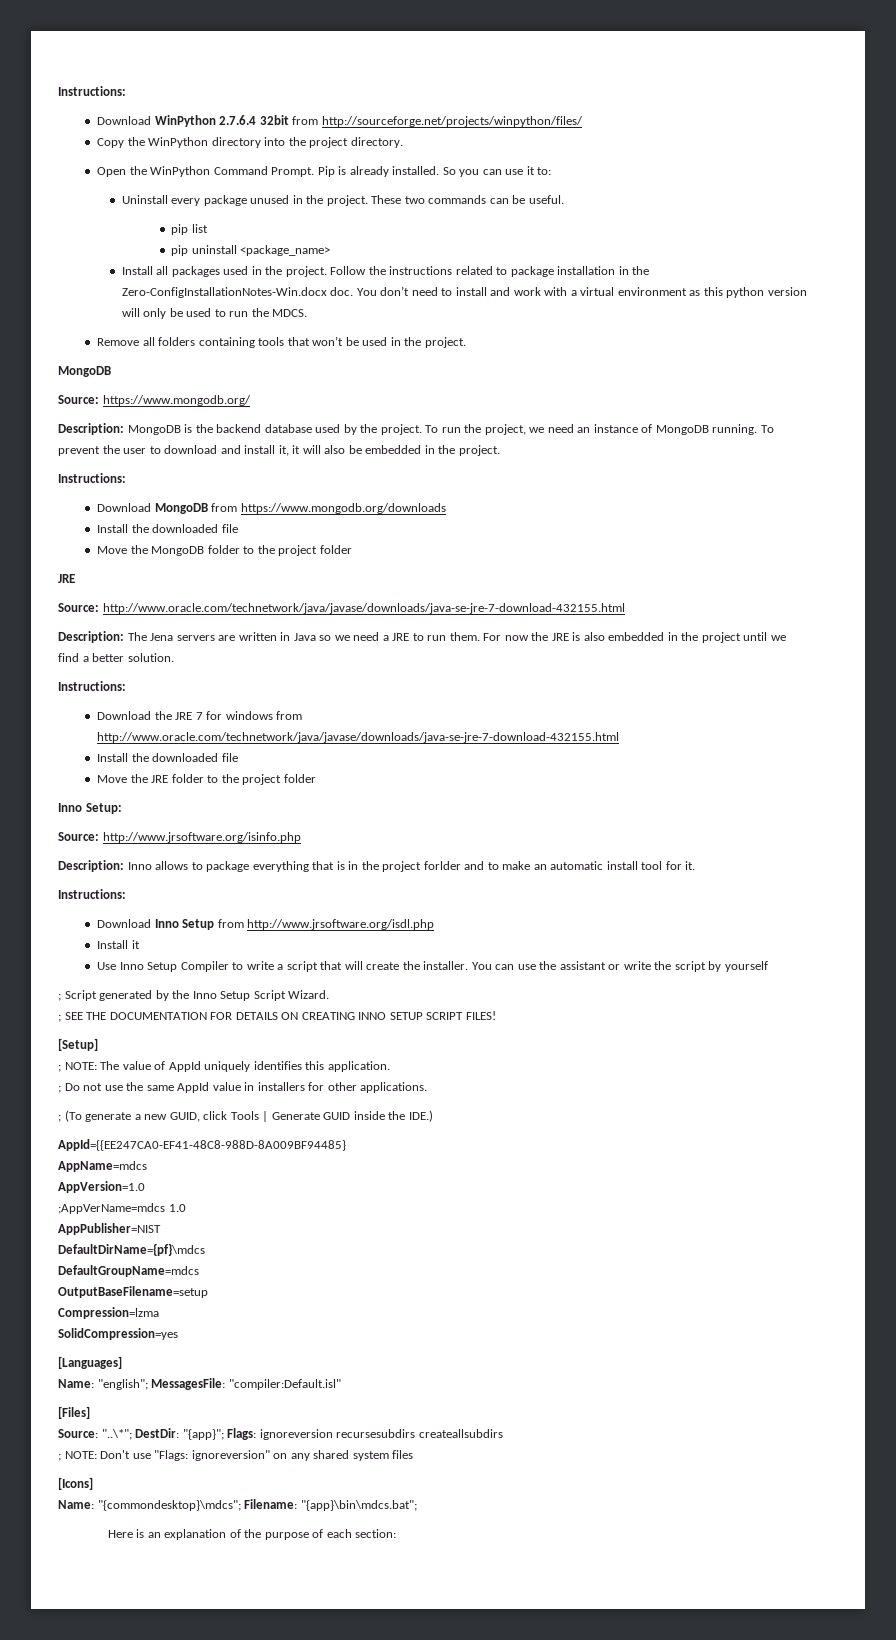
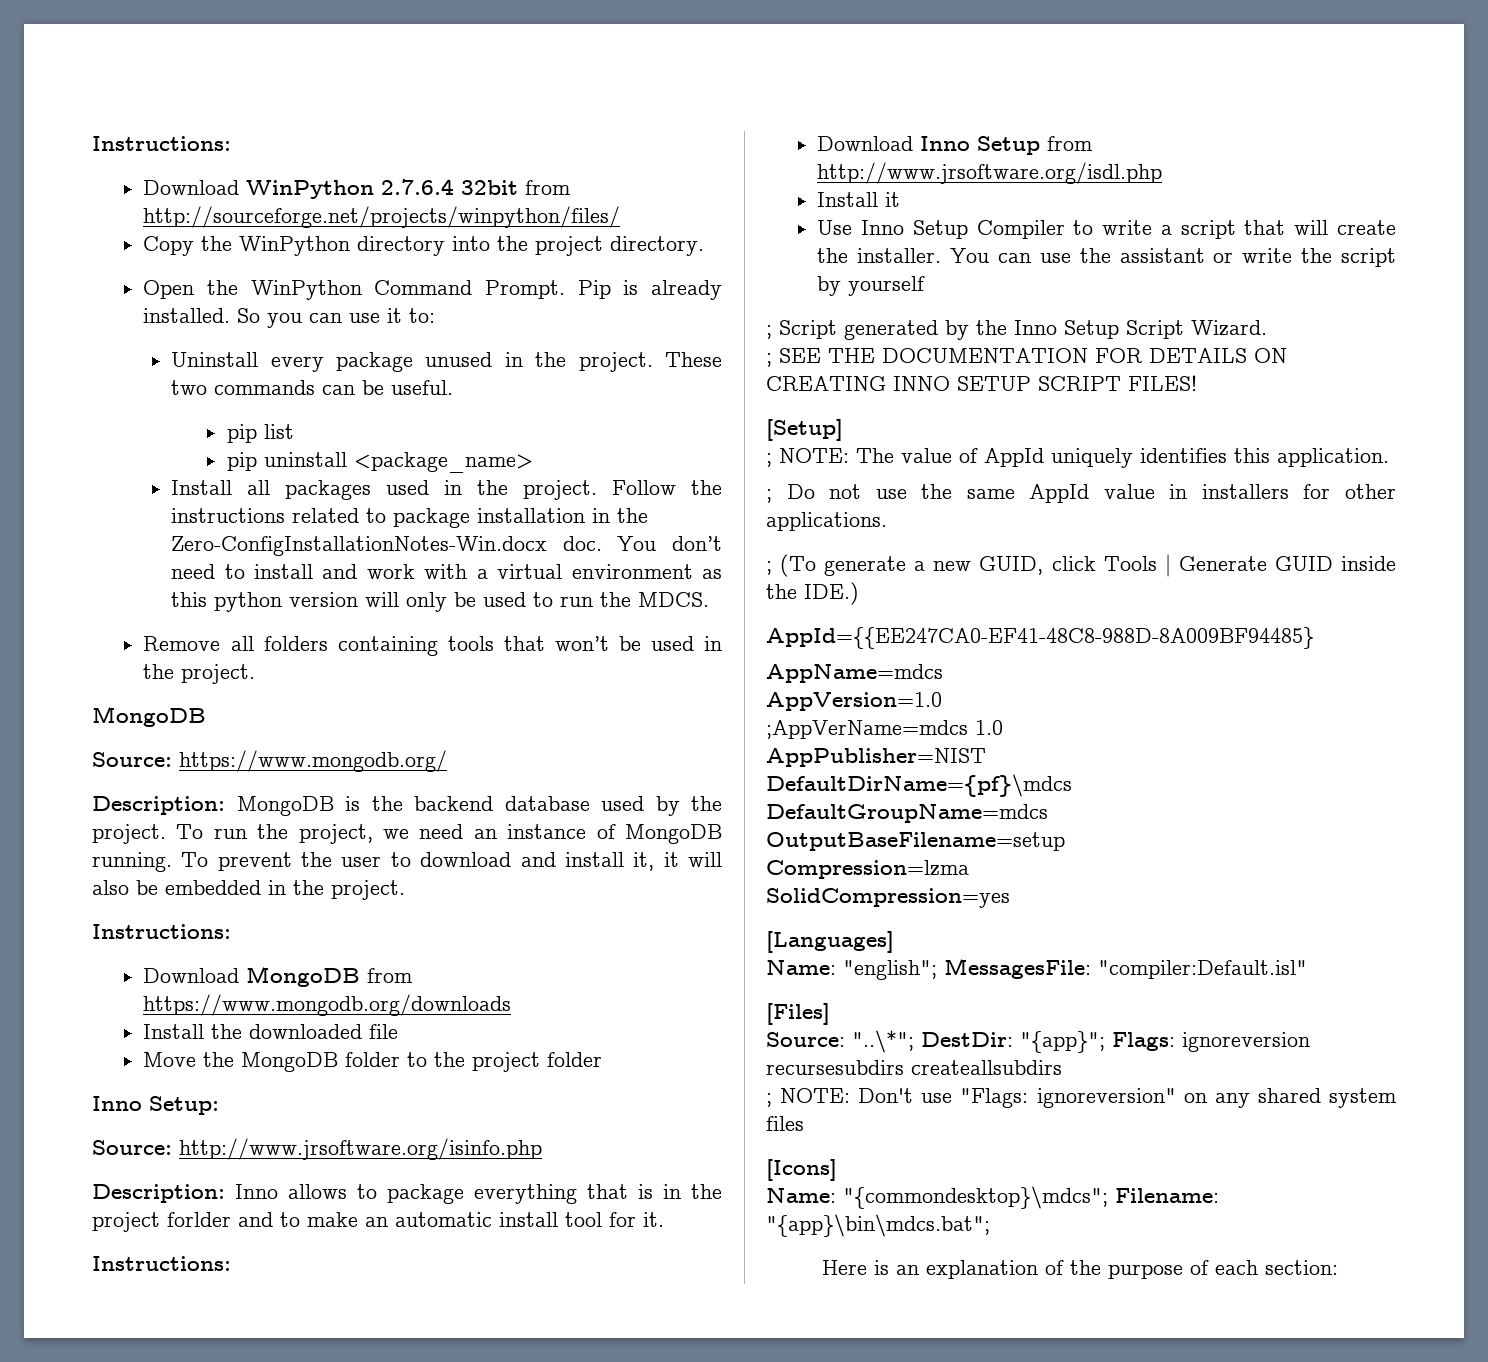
  Move the MongoDB folder to the project folder
- JRE
- Source: http://www.oracle.com/technetwork/java/javase/downloads/java-se-jre-7-download-432155.html
- Description: The Jena servers are written in Java so we need a JRE to run them. For now the JRE is also embedded in the project until we find a better solution.
- Instructions:
- Download the JRE 7 for windows from http://www.oracle.com/technetwork/java/javase/downloads/java-se-jre-7-download-432155.html
- Install the downloaded file
- Move the JRE folder to the project folder

